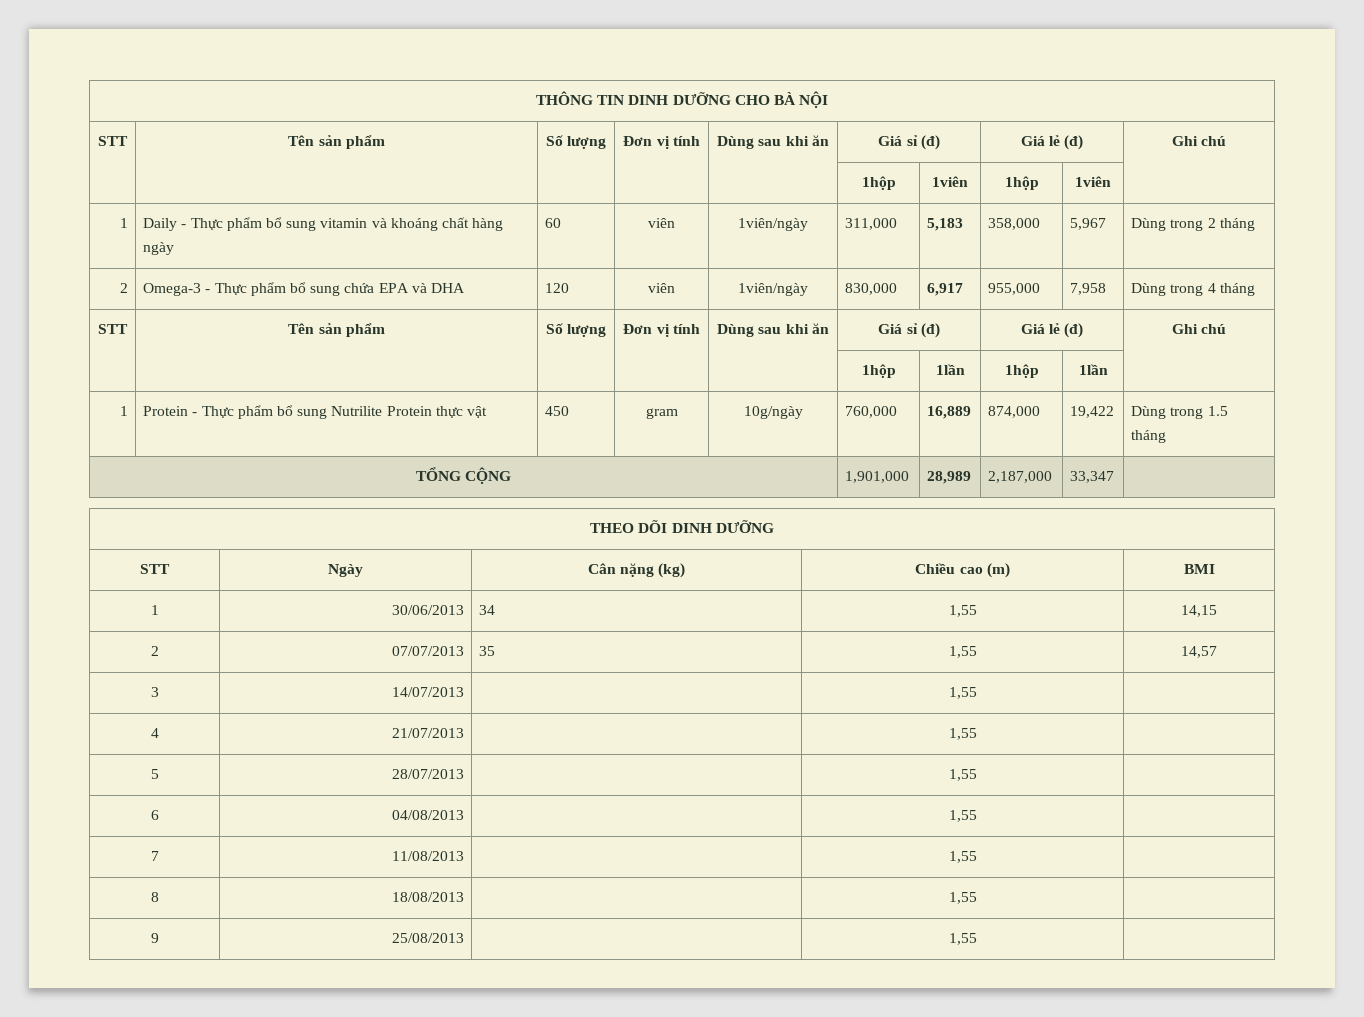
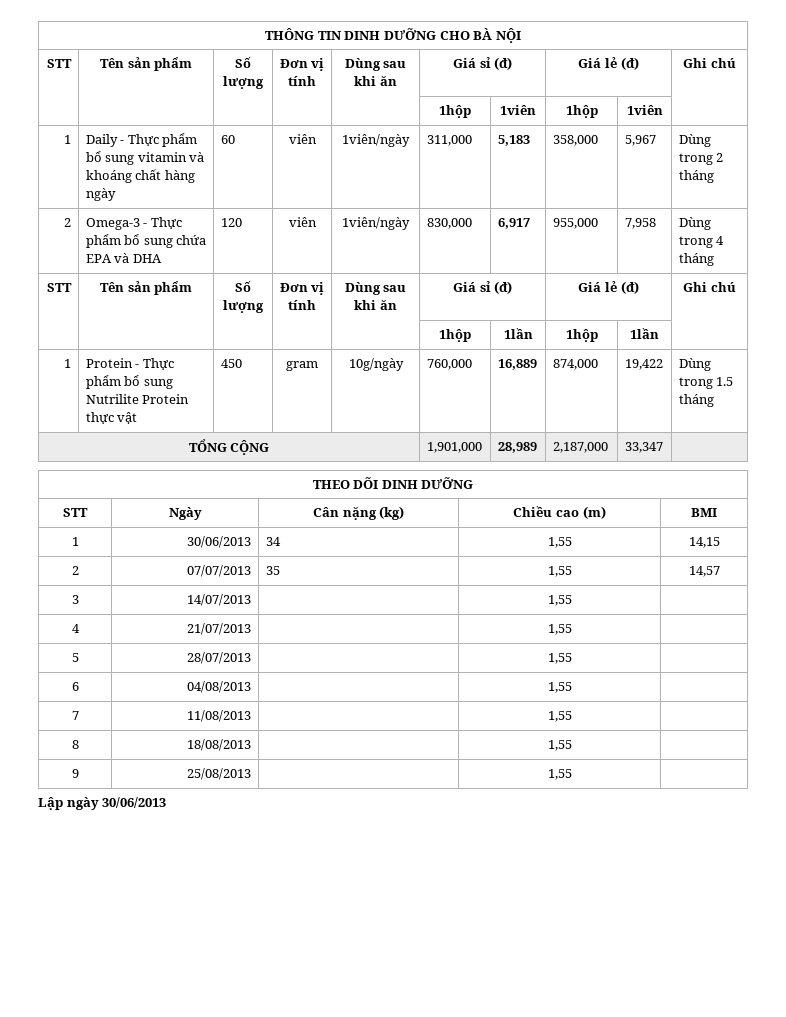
+ Lập ngày 30/06/2013

